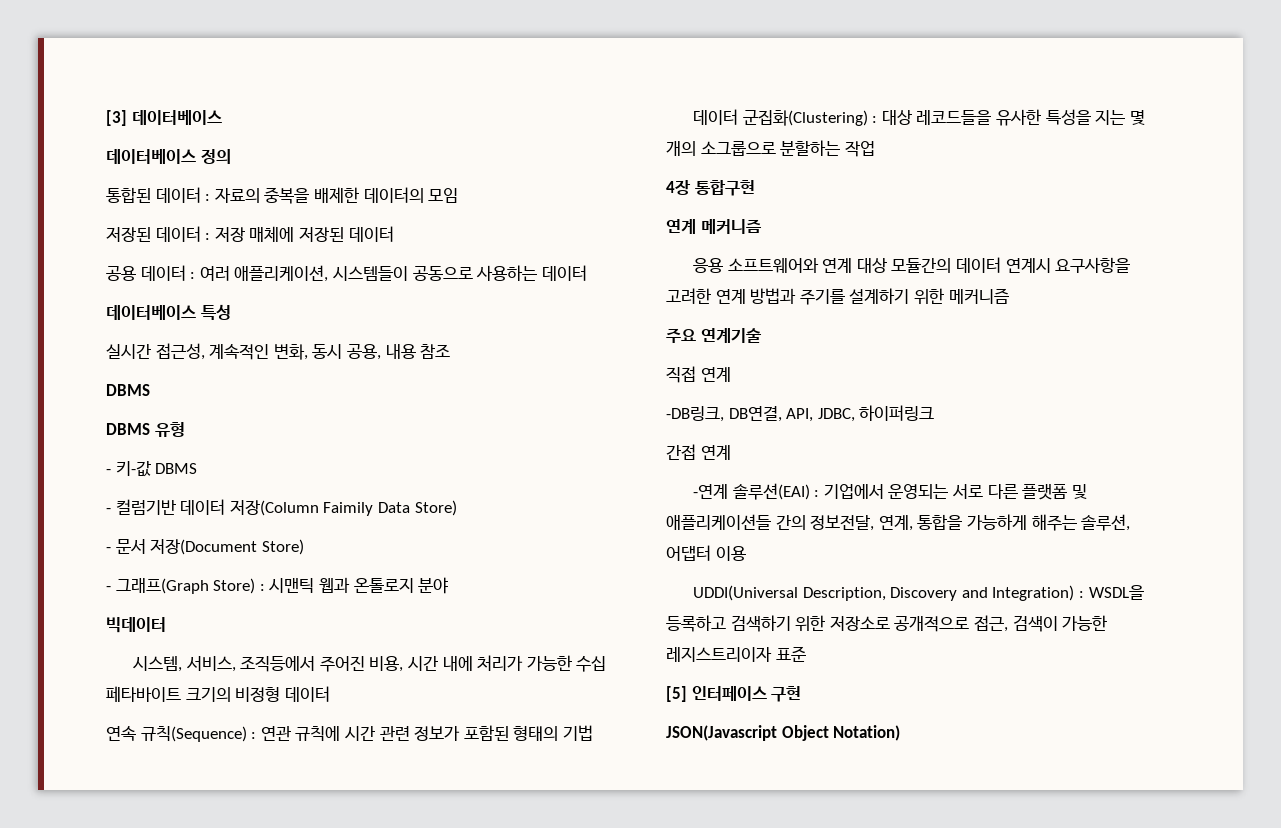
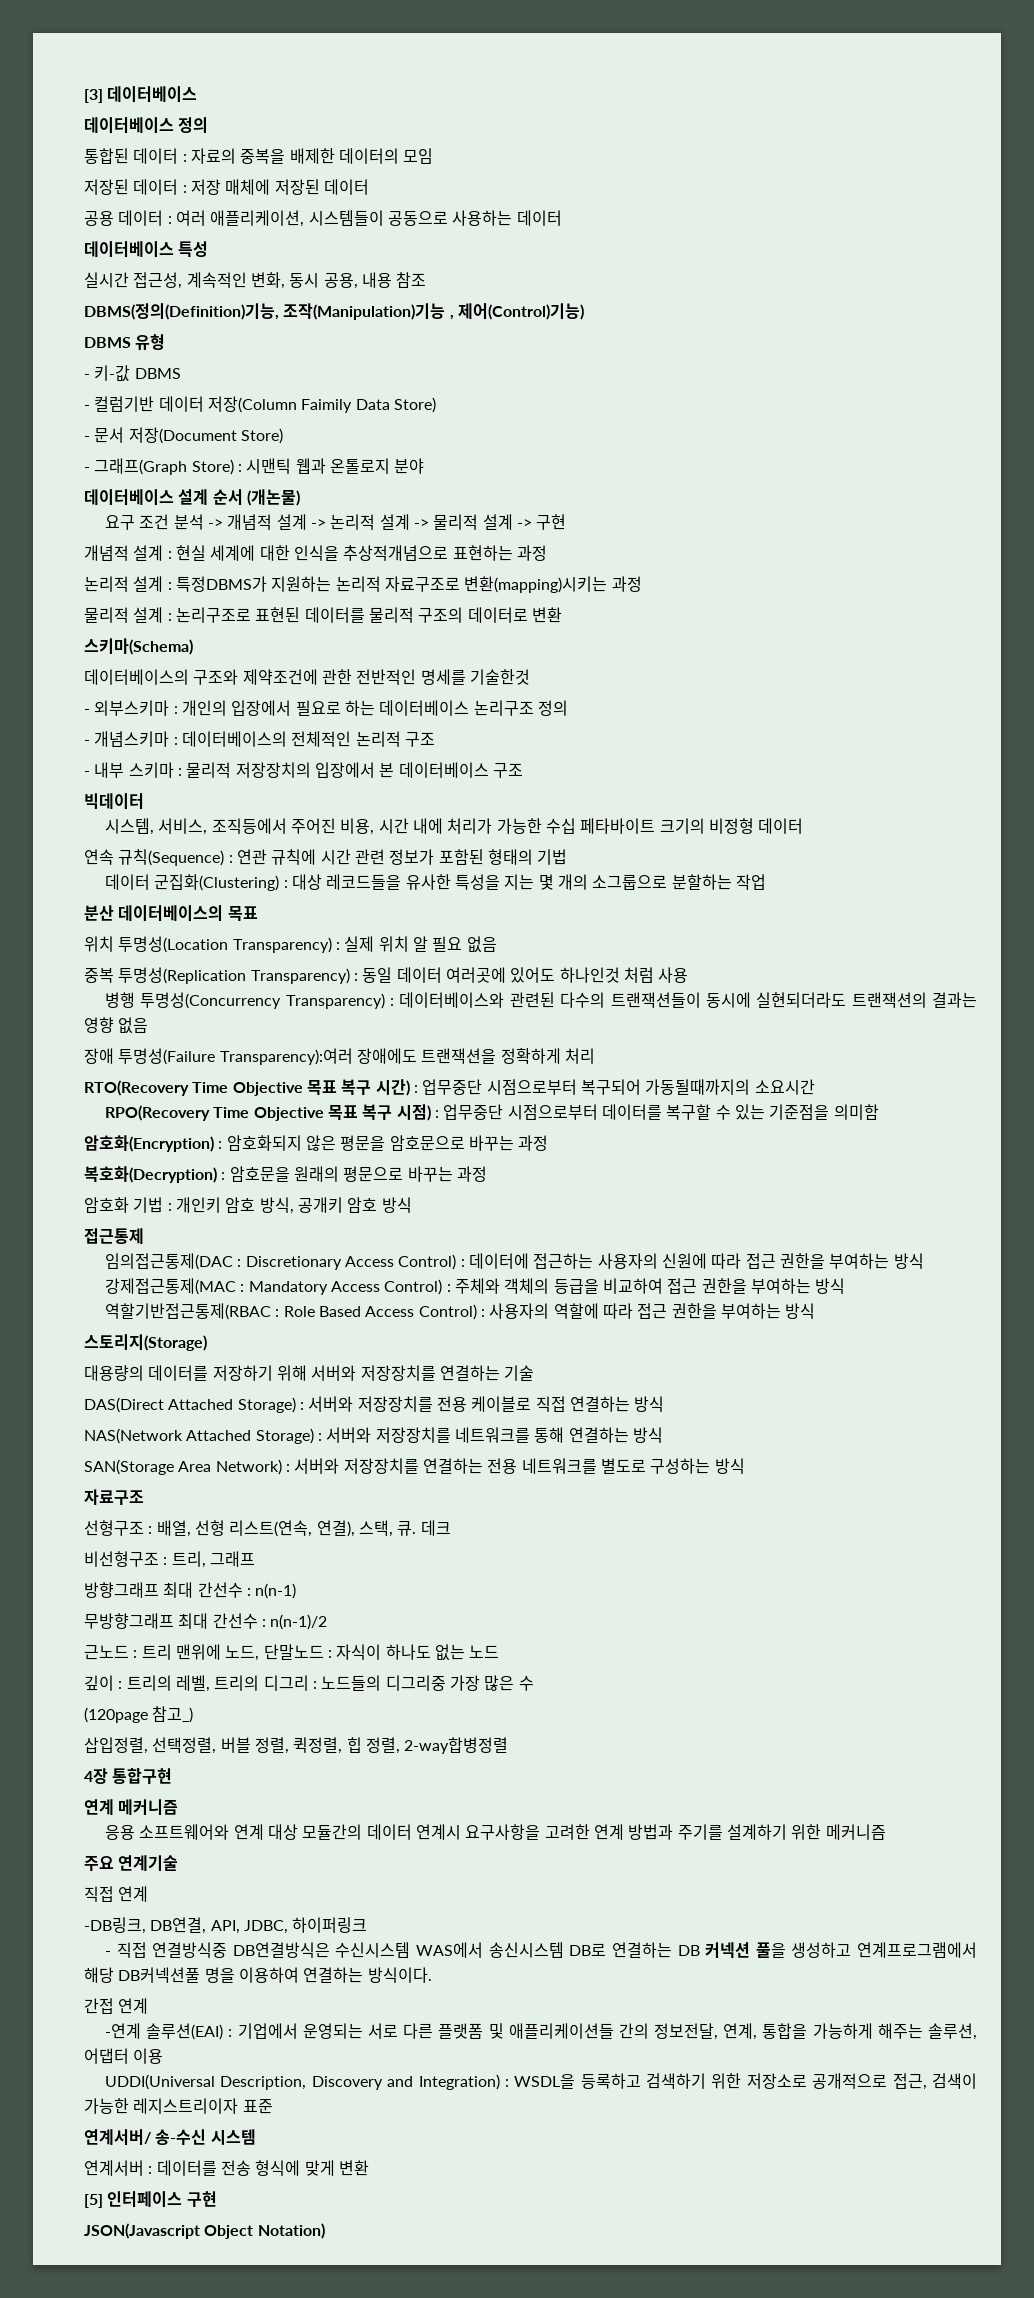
  실시간 접근성, 계속적인 변화, 동시 공용, 내용 참조
- DBMS
+ DBMS(정의(Definition)기능, 조작(Manipulation)기능 , 제어(Control)기능)
+ 데이터베이스 설계 순서 (개논물)
+ 요구 조건 분석 -> 개념적 설계 -> 논리적 설계 -> 물리적 설계 -> 구현
+ 개념적 설계 : 현실 세계에 대한 인식을 추상적개념으로 표현하는 과정
+ 논리적 설계 : 특정DBMS가 지원하는 논리적 자료구조로 변환(mapping)시키는 과정
+ 물리적 설계 : 논리구조로 표현된 데이터를 물리적 구조의 데이터로 변환
+ 스키마(Schema)
+ 데이터베이스의 구조와 제약조건에 관한 전반적인 명세를 기술한것
+ - 외부스키마 : 개인의 입장에서 필요로 하는 데이터베이스 논리구조 정의
+ - 개념스키마 : 데이터베이스의 전체적인 논리적 구조
+ - 내부 스키마 : 물리적 저장장치의 입장에서 본 데이터베이스 구조
+ 분산 데이터베이스의 목표
+ 위치 투명성(Location Transparency) : 실제 위치 알 필요 없음
+ 중복 투명성(Replication Transparency) : 동일 데이터 여러곳에 있어도 하나인것 처럼 사용
+ 병행 투명성(Concurrency Transparency) : 데이터베이스와 관련된 다수의 트랜잭션들이 동시에 실현되더라도 트랜잭션의 결과는 영향 없음
+ 장애 투명성(Failure Transparency):여러 장애에도 트랜잭션을 정확하게 처리
+ RTO(Recovery Time Objective 목표 복구 시간) : 업무중단 시점으로부터 복구되어 가동될때까지의 소요시간
+ RPO(Recovery Time Objective 목표 복구 시점) : 업무중단 시점으로부터 데이터를 복구할 수 있는 기준점을 의미함
+ 암호화(Encryption) : 암호화되지 않은 평문을 암호문으로 바꾸는 과정
+ 복호화(Decryption) : 암호문을 원래의 평문으로 바꾸는 과정
+ 암호화 기법 : 개인키 암호 방식, 공개키 암호 방식
+ 접근통제
+ 임의접근통제(DAC : Discretionary Access Control) : 데이터에 접근하는 사용자의 신원에 따라 접근 권한을 부여하는 방식
+ 강제접근통제(MAC : Mandatory Access Control) : 주체와 객체의 등급을 비교하여 접근 권한을 부여하는 방식
+ 역할기반접근통제(RBAC : Role Based Access Control) : 사용자의 역할에 따라 접근 권한을 부여하는 방식
+ 스토리지(Storage)
+ 대용량의 데이터를 저장하기 위해 서버와 저장장치를 연결하는 기술
+ DAS(Direct Attached Storage) : 서버와 저장장치를 전용 케이블로 직접 연결하는 방식
+ NAS(Network Attached Storage) : 서버와 저장장치를 네트워크를 통해 연결하는 방식
+ SAN(Storage Area Network) : 서버와 저장장치를 연결하는 전용 네트워크를 별도로 구성하는 방식
+ 자료구조
+ 선형구조 : 배열, 선형 리스트(연속, 연결), 스택, 큐. 데크
+ 비선형구조 : 트리, 그래프
+ 방향그래프 최대 간선수 : n(n-1)
+ 무방향그래프 최대 간선수 : n(n-1)/2
+ 근노드 : 트리 맨위에 노드, 단말노드 : 자식이 하나도 없는 노드
+ 깊이 : 트리의 레벨, 트리의 디그리 : 노드들의 디그리중 가장 많은 수
+ (120page 참고_)
+ 삽입정렬, 선택정렬, 버블 정렬, 퀵정렬, 힙 정렬, 2-way합병정렬
+ - 직접 연결방식중 DB연결방식은 수신시스템 WAS에서 송신시스템 DB로 연결하는 DB 커넥션 풀을 생성하고 연계프로그램에서 해당 DB커넥션풀 명을 이용하여 연결하는 방식이다.
+ 연계서버/ 송-수신 시스템
+ 연계서버 : 데이터를 전송 형식에 맞게 변환

